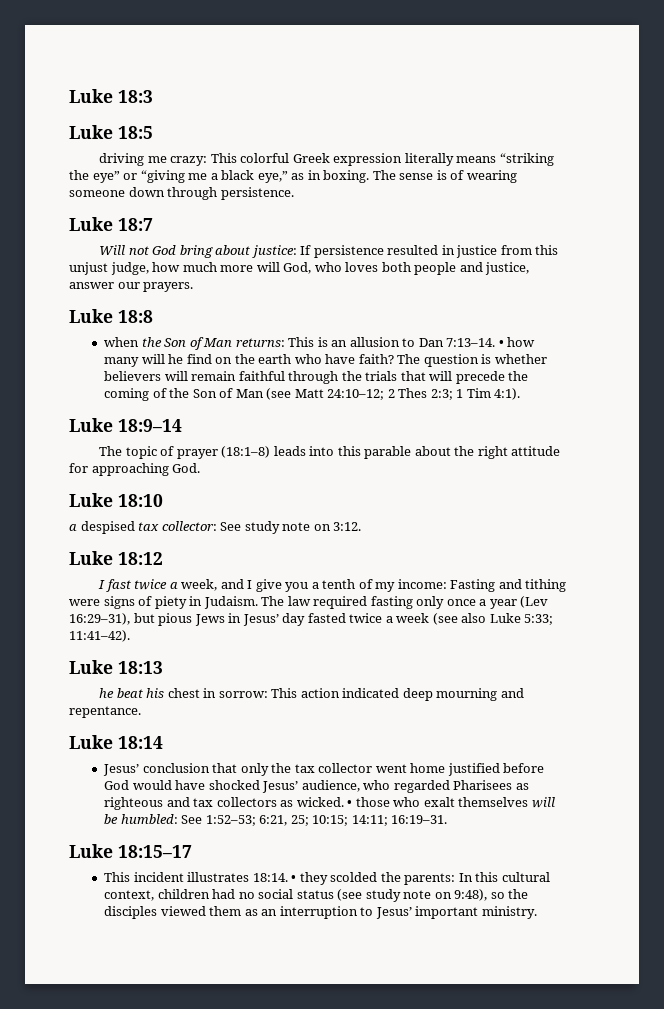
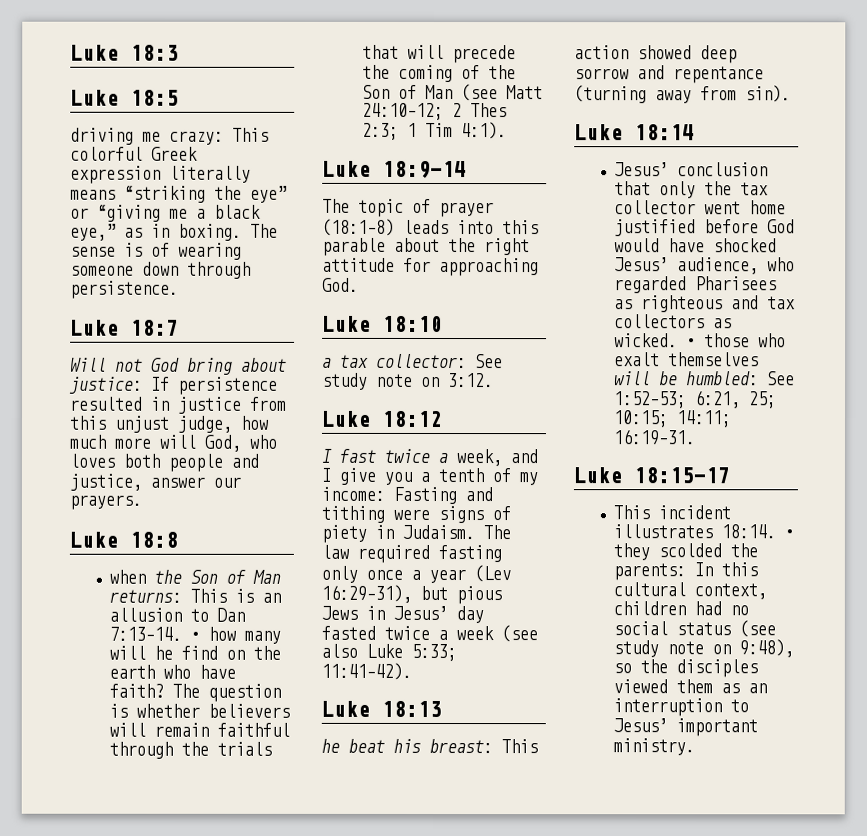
- a despised tax collector: See study note on 3:12.
+ a tax collector: See study note on 3:12.
- he beat his chest in sorrow: This action indicated deep mourning and repentance.
+ he beat his breast: This action showed deep sorrow and repentance (turning away from sin).

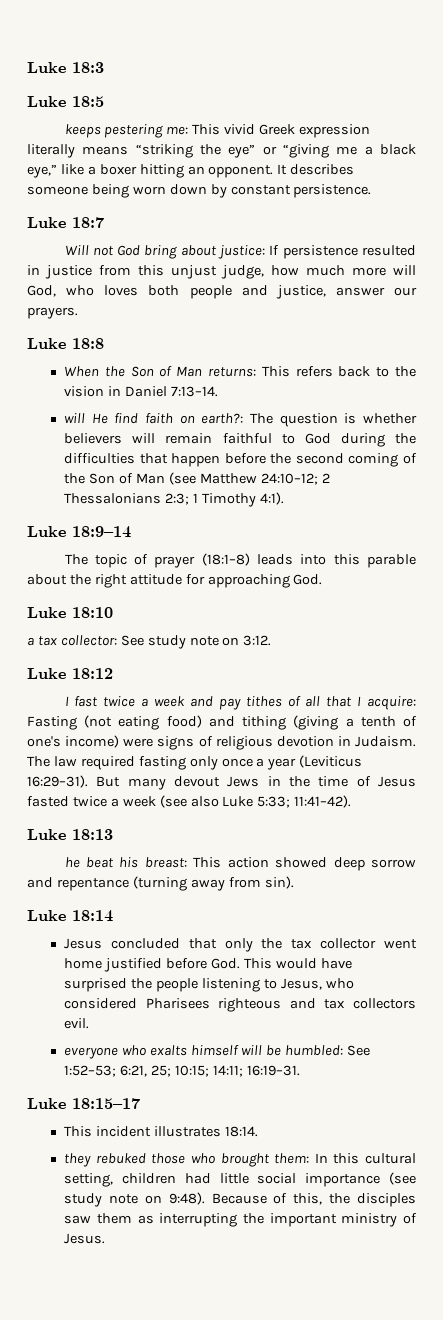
- driving me crazy: This colorful Greek expression literally means “striking the eye” or “giving me a black eye,” as in boxing. The sense is of wearing someone down through persistence.
+ keeps pestering me: This vivid Greek expression literally means “striking the eye” or “giving me a black eye,” like a boxer hitting an opponent. It describes someone being worn down by constant persistence.
- when the Son of Man returns: This is an allusion to Dan 7:13–14. • how many will he find on the earth who have faith? The question is whether believers will remain faithful through the trials that will precede the coming of the Son of Man (see Matt 24:10–12; 2 Thes 2:3; 1 Tim 4:1).
+ When the Son of Man returns: This refers back to the vision in Daniel 7:13–14.
+ will He find faith on earth?: The question is whether believers will remain faithful to God during the difficulties that happen before the second coming of the Son of Man (see Matthew 24:10–12; 2 Thessalonians 2:3; 1 Timothy 4:1).
- I fast twice a week, and I give you a tenth of my income: Fasting and tithing were signs of piety in Judaism.
+ I fast twice a week and pay tithes of all that I acquire: Fasting (not eating food) and tithing (giving a tenth of one's income) were signs of religious devotion in Judaism.
- The law required fasting only once a year (Lev 16:29–31), but pious Jews in Jesus’ day fasted twice a week (see also Luke 5:33; 11:41–42).
+ The law required fasting only once a year (Leviticus 16:29–31). But many devout Jews in the time of Jesus fasted twice a week (see also Luke 5:33; 11:41–42).
- Jesus’ conclusion that only the tax collector went home justified before God would have shocked Jesus’ audience, who regarded Pharisees as righteous and tax collectors as wicked. • those who exalt themselves will be humbled: See 1:52–53; 6:21, 25; 10:15; 14:11; 16:19–31.
+ Jesus concluded that only the tax collector went home justified before God. This would have surprised the people listening to Jesus, who considered Pharisees righteous and tax collectors evil.
+ everyone who exalts himself will be humbled: See 1:52–53; 6:21, 25; 10:15; 14:11; 16:19–31.
- This incident illustrates 18:14. • they scolded the parents: In this cultural context, children had no social status (see study note on 9:48), so the disciples viewed them as an interruption to Jesus’ important ministry.
+ This incident illustrates 18:14.
+ they rebuked those who brought them: In this cultural setting, children had little social importance (see study note on 9:48). Because of this, the disciples saw them as interrupting the important ministry of Jesus.

